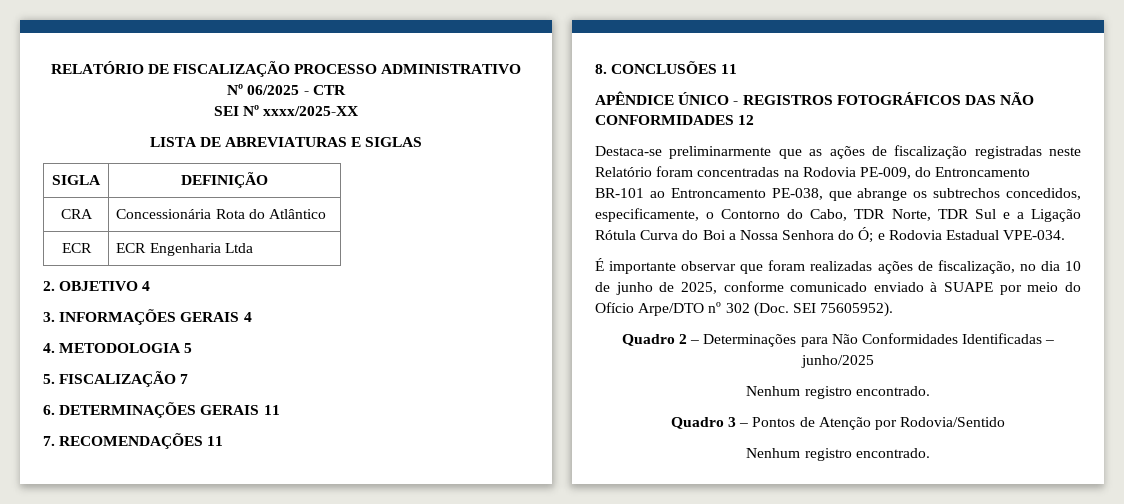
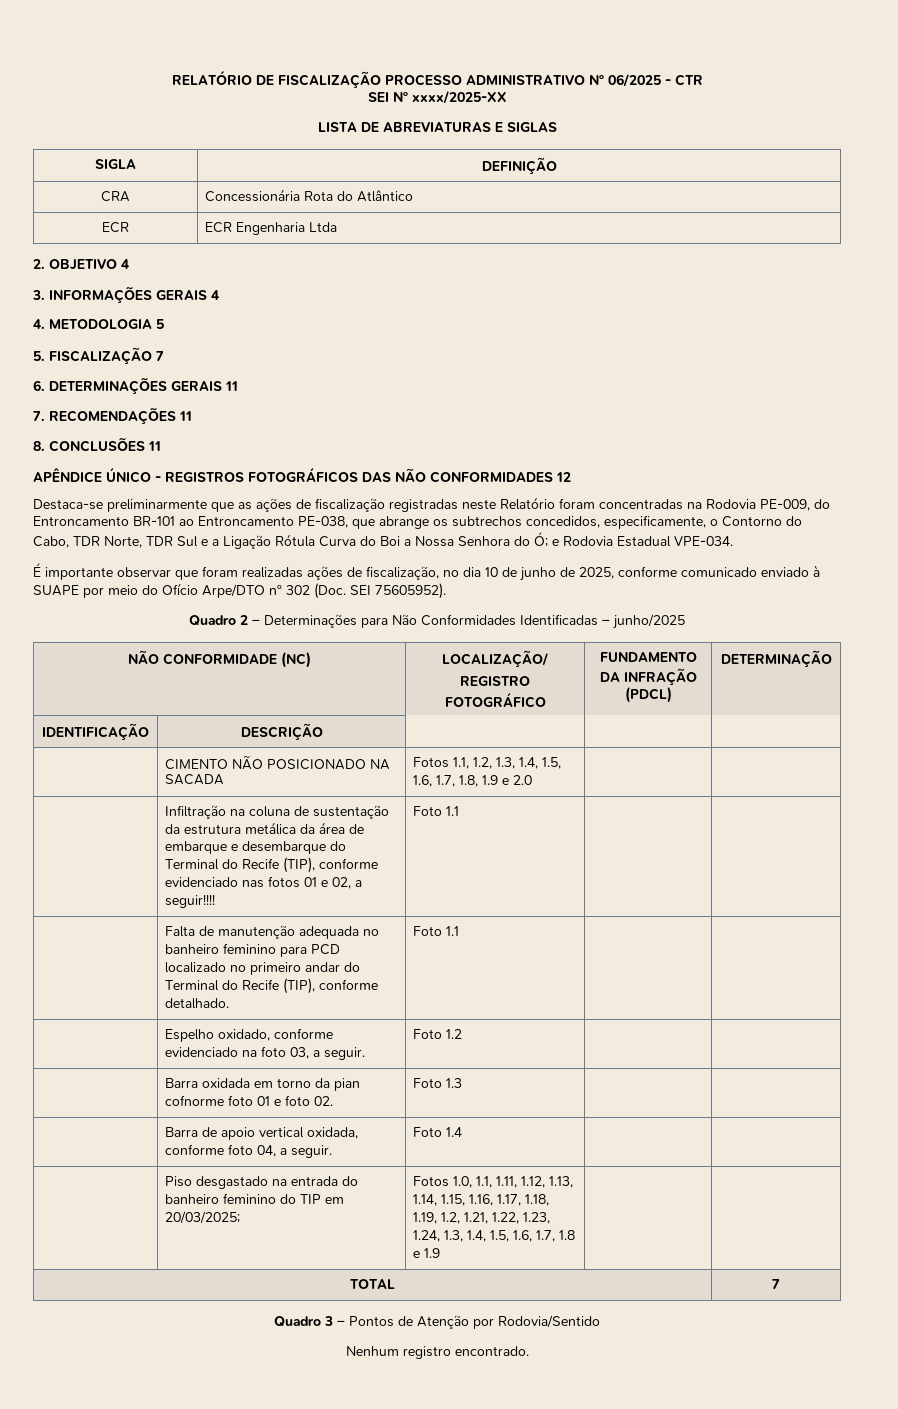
  Quadro 2 – Determinações para Não Conformidades Identificadas – junho/2025
- Nenhum registro encontrado.
+ NÃO CONFORMIDADE (NC) | LOCALIZAÇÃO/
+ REGISTRO FOTOGRÁFICO | FUNDAMENTO DA INFRAÇÃO (PDCL) | DETERMINAÇÃO
+ IDENTIFICAÇÃO | DESCRIÇÃO | | |
+ | CIMENTO NÃO POSICIONADO NA SACADA | Fotos 1.1, 1.2, 1.3, 1.4, 1.5, 1.6, 1.7, 1.8, 1.9 e 2.0 | |
+ | Infiltração na coluna de sustentação da estrutura metálica da área de embarque e desembarque do Terminal do Recife (TIP), conforme evidenciado nas fotos 01 e 02, a seguir!!!! | Foto 1.1 | |
+ | Falta de manutenção adequada no banheiro feminino para PCD localizado no primeiro andar do Terminal do Recife (TIP), conforme detalhado. | Foto 1.1 | |
+ | Espelho oxidado, conforme evidenciado na foto 03, a seguir. | Foto 1.2 | |
+ | Barra oxidada em torno da pian cofnorme foto 01 e foto 02. | Foto 1.3 | |
+ | Barra de apoio vertical oxidada, conforme foto 04, a seguir. | Foto 1.4 | |
+ | Piso desgastado na entrada do banheiro feminino do TIP em 20/03/2025; | Fotos 1.0, 1.1, 1.11, 1.12, 1.13, 1.14, 1.15, 1.16, 1.17, 1.18, 1.19, 1.2, 1.21, 1.22, 1.23, 1.24, 1.3, 1.4, 1.5, 1.6, 1.7, 1.8 e 1.9 | |
+ TOTAL | 7

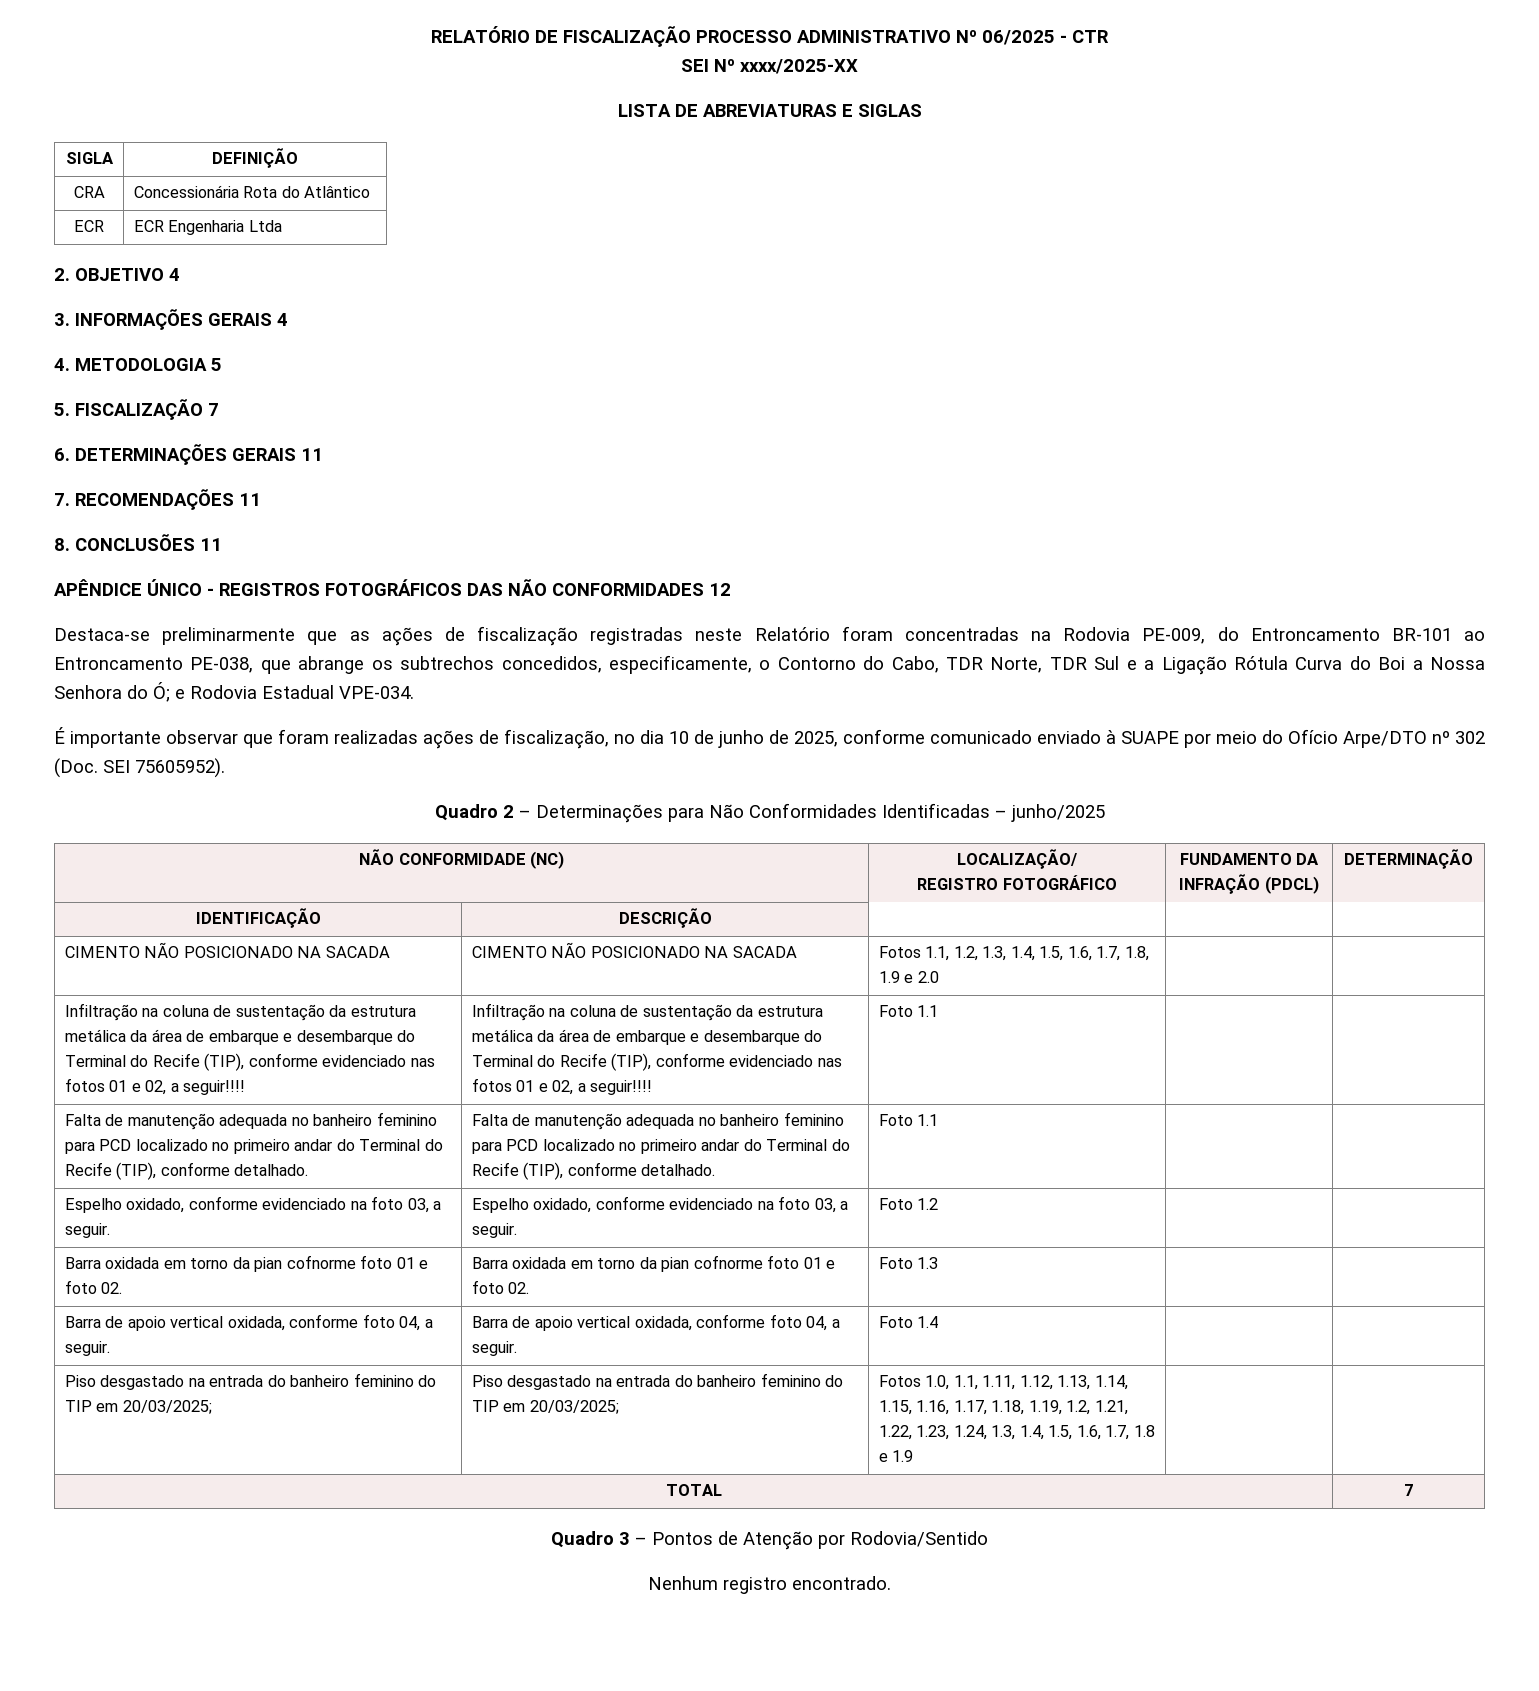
- | CIMENTO NÃO POSICIONADO NA SACADA | Fotos 1.1, 1.2, 1.3, 1.4, 1.5, 1.6, 1.7, 1.8, 1.9 e 2.0 | |
+ CIMENTO NÃO POSICIONADO NA SACADA | CIMENTO NÃO POSICIONADO NA SACADA | Fotos 1.1, 1.2, 1.3, 1.4, 1.5, 1.6, 1.7, 1.8, 1.9 e 2.0 | |
+ Infiltração na coluna de sustentação da estrutura metálica da área de embarque e desembarque do Terminal do Recife (TIP), conforme evidenciado nas fotos 01 e 02, a seguir!!!!
- Infiltração na coluna de sustentação da estrutura metálica da área de embarque e desembarque do Terminal do Recife (TIP), conforme evidenciado nas fotos 01 e 02, a seguir!!!! | Foto 1.1
+ Infiltração na coluna de sustentação da estrutura metálica da área de embarque e desembarque do Terminal do Recife (TIP), conforme evidenciado nas fotos 01 e 02, a seguir!!!! | Foto 1.1 | |
+ Falta de manutenção adequada no banheiro feminino para PCD localizado no primeiro andar do Terminal do Recife (TIP), conforme detalhado.
- | Espelho oxidado, conforme evidenciado na foto 03, a seguir. | Foto 1.2 | |
+ Espelho oxidado, conforme evidenciado na foto 03, a seguir. | Espelho oxidado, conforme evidenciado na foto 03, a seguir. | Foto 1.2 | |
- | Barra oxidada em torno da pian cofnorme foto 01 e foto 02. | Foto 1.3 | |
+ Barra oxidada em torno da pian cofnorme foto 01 e foto 02. | Barra oxidada em torno da pian cofnorme foto 01 e foto 02. | Foto 1.3 | |
- | Barra de apoio vertical oxidada, conforme foto 04, a seguir. | Foto 1.4 | |
+ Barra de apoio vertical oxidada, conforme foto 04, a seguir. | Barra de apoio vertical oxidada, conforme foto 04, a seguir. | Foto 1.4 | |
+ Piso desgastado na entrada do banheiro feminino do TIP em 20/03/2025;

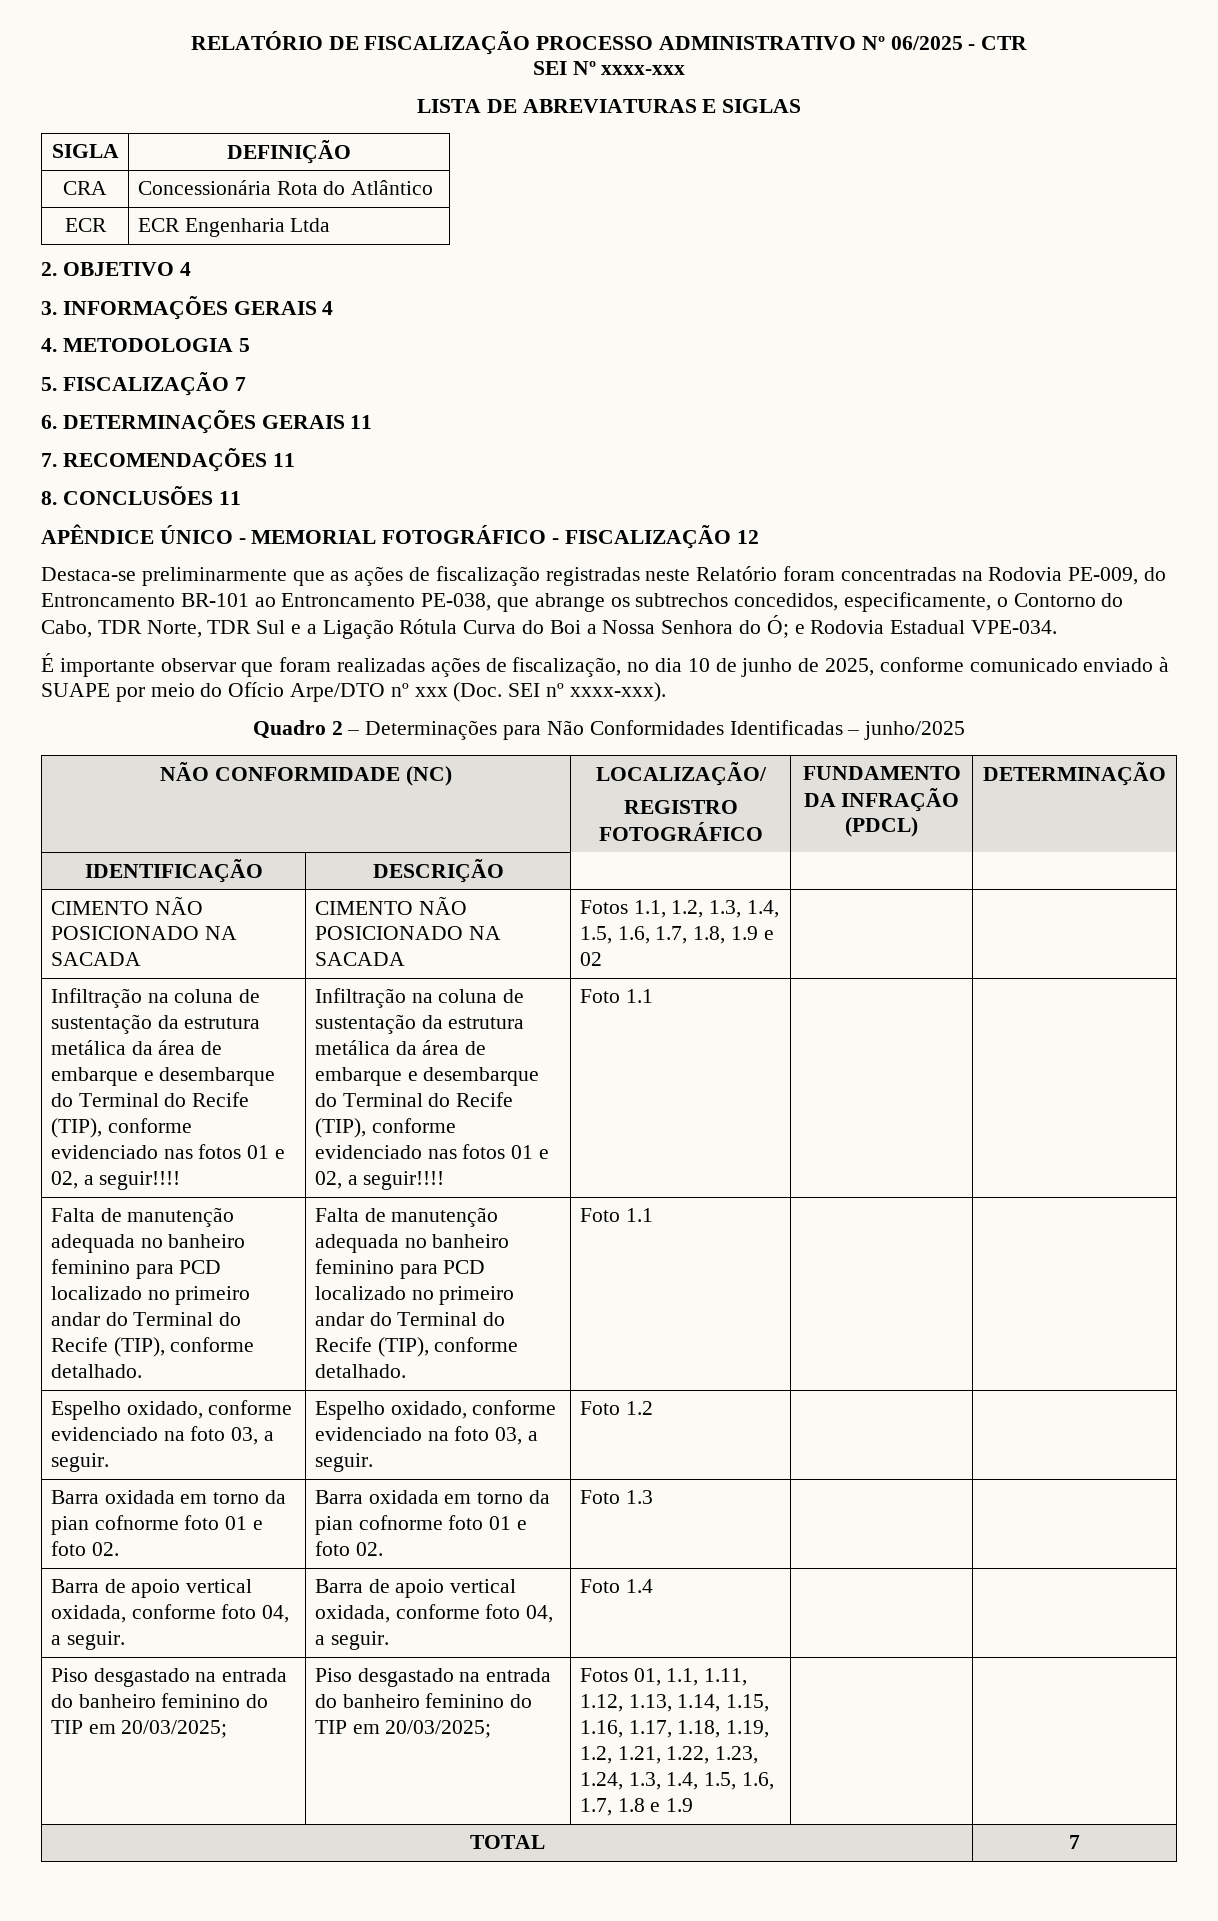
- SEI Nº xxxx/2025-XX
+ SEI Nº xxxx-xxx
- APÊNDICE ÚNICO - REGISTROS FOTOGRÁFICOS DAS NÃO CONFORMIDADES 12
+ APÊNDICE ÚNICO - MEMORIAL FOTOGRÁFICO - FISCALIZAÇÃO 12
- É importante observar que foram realizadas ações de fiscalização, no dia 10 de junho de 2025, conforme comunicado enviado à SUAPE por meio do Ofício Arpe/DTO nº 302 (Doc. SEI 75605952).
+ É importante observar que foram realizadas ações de fiscalização, no dia 10 de junho de 2025, conforme comunicado enviado à SUAPE por meio do Ofício Arpe/DTO nº xxx (Doc. SEI nº xxxx-xxx).
- CIMENTO NÃO POSICIONADO NA SACADA | CIMENTO NÃO POSICIONADO NA SACADA | Fotos 1.1, 1.2, 1.3, 1.4, 1.5, 1.6, 1.7, 1.8, 1.9 e 2.0 | |
+ CIMENTO NÃO POSICIONADO NA SACADA | CIMENTO NÃO POSICIONADO NA SACADA | Fotos 1.1, 1.2, 1.3, 1.4, 1.5, 1.6, 1.7, 1.8, 1.9 e 02 | |
- Fotos 1.0, 1.1, 1.11, 1.12, 1.13, 1.14, 1.15, 1.16, 1.17, 1.18, 1.19, 1.2, 1.21, 1.22, 1.23, 1.24, 1.3, 1.4, 1.5, 1.6, 1.7, 1.8 e 1.9
+ Fotos 01, 1.1, 1.11, 1.12, 1.13, 1.14, 1.15, 1.16, 1.17, 1.18, 1.19, 1.2, 1.21, 1.22, 1.23, 1.24, 1.3, 1.4, 1.5, 1.6, 1.7, 1.8 e 1.9
- Quadro 3 – Pontos de Atenção por Rodovia/Sentido
- Nenhum registro encontrado.

